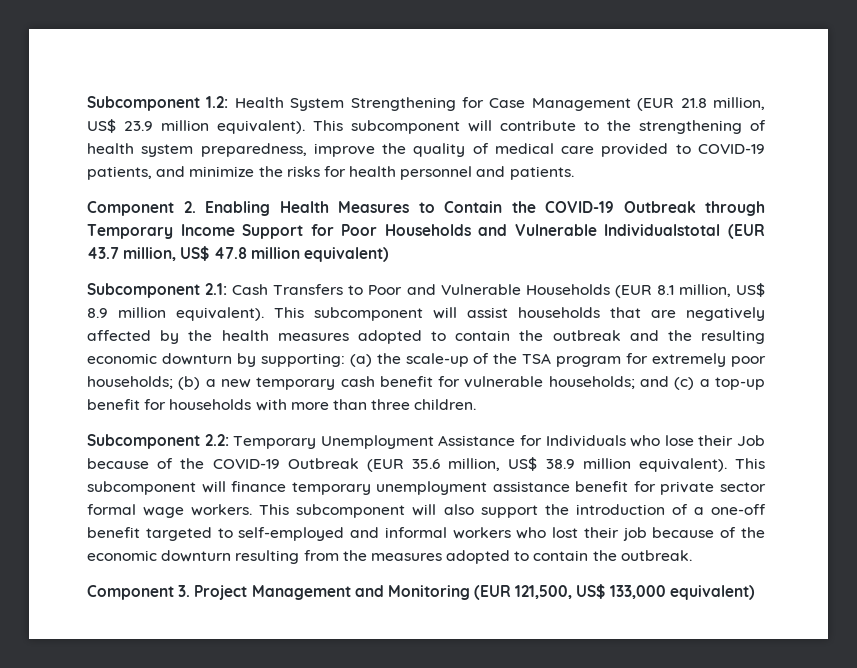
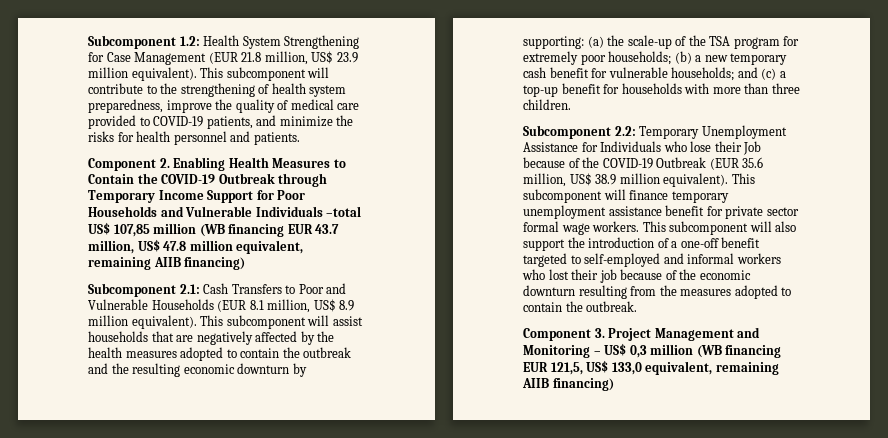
- Component 2. Enabling Health Measures to Contain the COVID-19 Outbreak through Temporary Income Support for Poor Households and Vulnerable Individualstotal (EUR 43.7 million, US$ 47.8 million equivalent)
+ Component 2. Enabling Health Measures to Contain the COVID-19 Outbreak through Temporary Income Support for Poor Households and Vulnerable Individuals –total US$ 107,85 million (WB financing EUR 43.7 million, US$ 47.8 million equivalent, remaining AIIB financing)
- Component 3. Project Management and Monitoring (EUR 121,500, US$ 133,000 equivalent)
+ Component 3. Project Management and Monitoring – US$ 0,3 million (WB financing EUR 121,5, US$ 133,0 equivalent, remaining AIIB financing)

